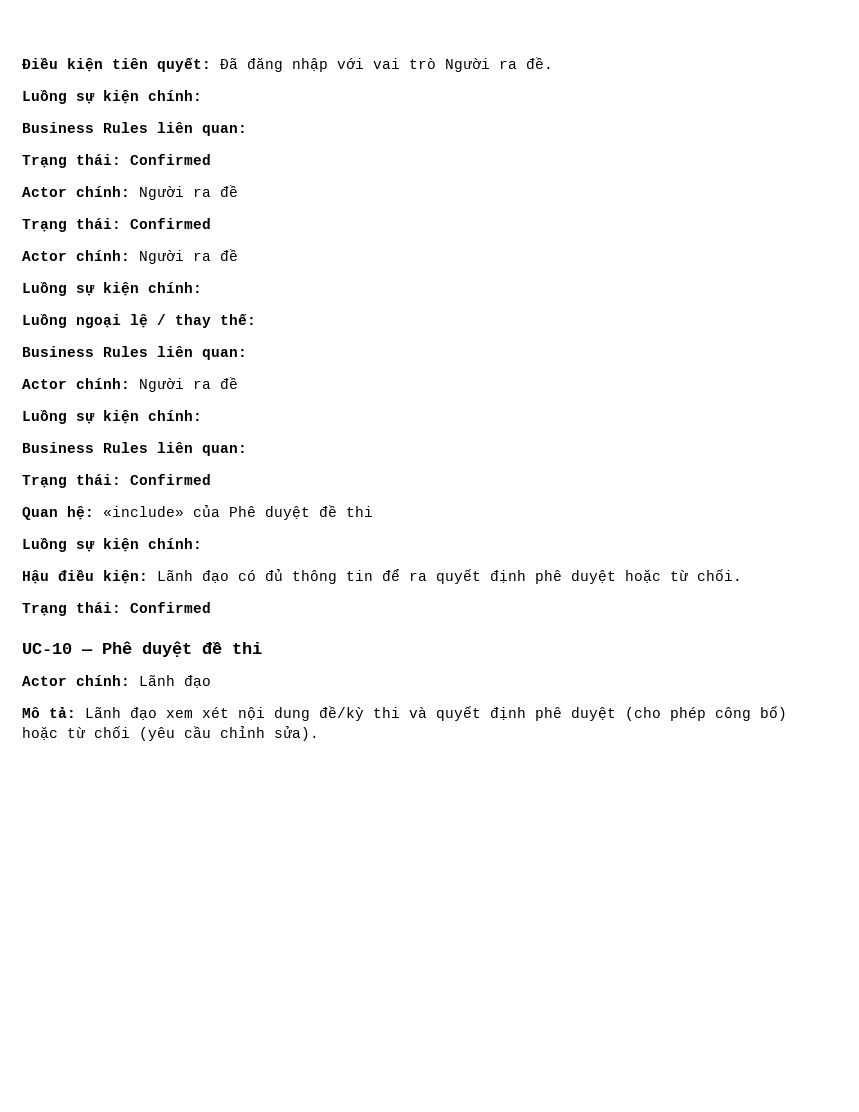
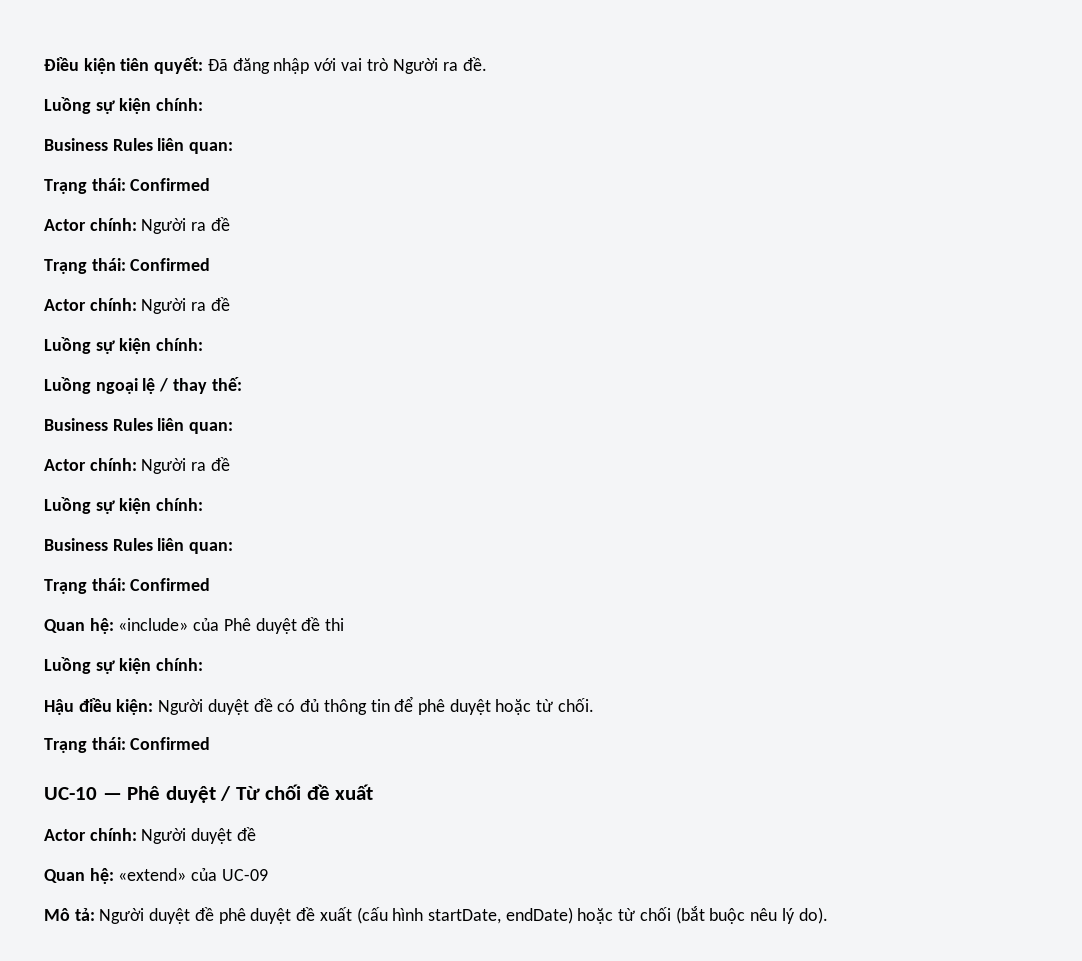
- Hậu điều kiện: Lãnh đạo có đủ thông tin để ra quyết định phê duyệt hoặc từ chối.
+ Hậu điều kiện: Người duyệt đề có đủ thông tin để phê duyệt hoặc từ chối.
- UC-10 — Phê duyệt đề thi
- Actor chính: Lãnh đạo
- Mô tả: Lãnh đạo xem xét nội dung đề/kỳ thi và quyết định phê duyệt (cho phép công bố) hoặc từ chối (yêu cầu chỉnh sửa).
+ UC-10 — Phê duyệt / Từ chối đề xuất
+ Actor chính: Người duyệt đề
+ Quan hệ: «extend» của UC-09
+ Mô tả: Người duyệt đề phê duyệt đề xuất (cấu hình startDate, endDate) hoặc từ chối (bắt buộc nêu lý do).

